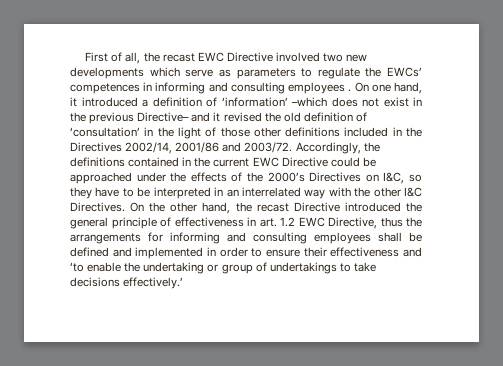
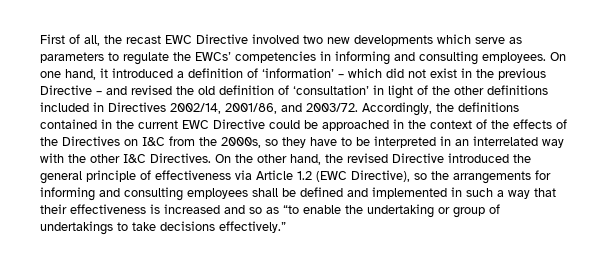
- First of all, the recast EWC Directive involved two new developments which serve as parameters to regulate the EWCs’ competences in informing and consulting employees .
+ First of all, the recast EWC Directive involved two new developments which serve as parameters to regulate the EWCs’ competencies in informing and consulting employees.
- On one hand, it introduced a definition of ‘information’ –which does not exist in the previous Directive– and it revised the old definition of ‘consultation’ in the light of those other definitions included in the Directives 2002/14, 2001/86 and 2003/72.
+ On one hand, it introduced a definition of ‘information’ – which did not exist in the previous Directive – and revised the old definition of ‘consultation’ in light of the other definitions included in Directives 2002/14, 2001/86, and 2003/72.
- Accordingly, the definitions contained in the current EWC Directive could be approached under the effects of the 2000’s Directives on I&C, so they have to be interpreted in an interrelated way with the other I&C Directives.
+ Accordingly, the definitions contained in the current EWC Directive could be approached in the context of the effects of the Directives on I&C from the 2000s, so they have to be interpreted in an interrelated way with the other I&C Directives.
- On the other hand, the recast Directive introduced the general principle of effectiveness in art. 1.2 EWC Directive, thus the arrangements for informing and consulting employees shall be defined and implemented in order to ensure their effectiveness and ‘to enable the undertaking or group of undertakings to take decisions effectively.’
+ On the other hand, the revised Directive introduced the general principle of effectiveness via Article 1.2 (EWC Directive), so the arrangements for informing and consulting employees shall be defined and implemented in such a way that their effectiveness is increased and so as “to enable the undertaking or group of undertakings to take decisions effectively.”

